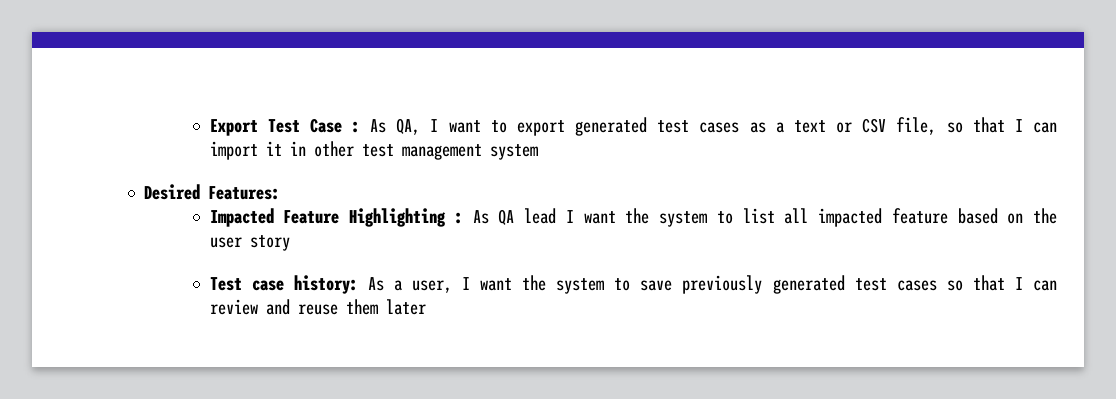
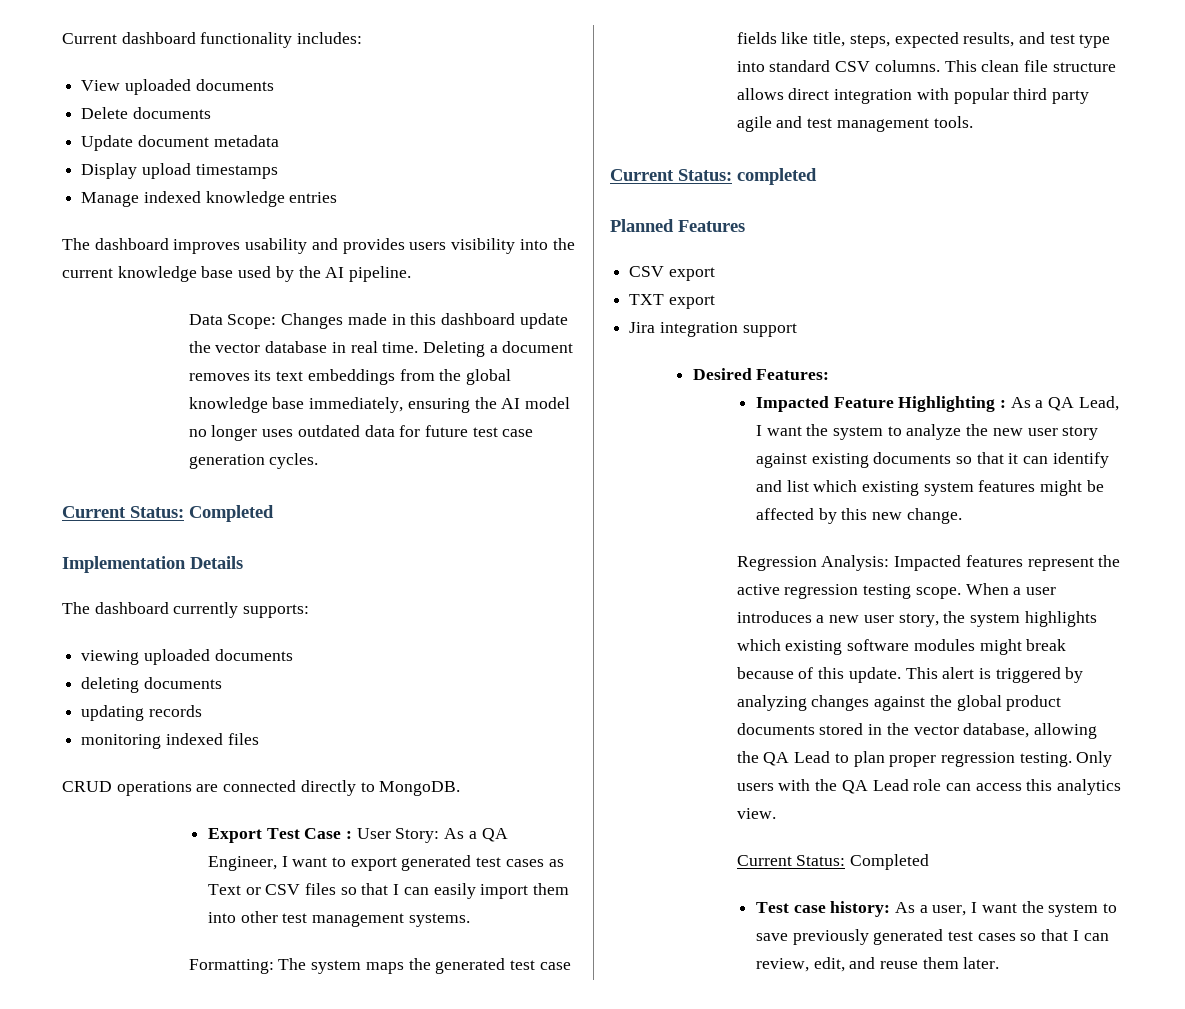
- Export Test Case : As QA, I want to export generated test cases as a text or CSV file, so that I can import it in other test management system
+ Current dashboard functionality includes:
+ View uploaded documents
+ Delete documents
+ Update document metadata
+ Display upload timestamps
+ Manage indexed knowledge entries
+ The dashboard improves usability and provides users visibility into the current knowledge base used by the AI pipeline.
+ Data Scope: Changes made in this dashboard update the vector database in real time. Deleting a document removes its text embeddings from the global knowledge base immediately, ensuring the AI model no longer uses outdated data for future test case generation cycles.
+ Current Status: Completed
+ Implementation Details
+ The dashboard currently supports:
+ viewing uploaded documents
+ deleting documents
+ updating records
+ monitoring indexed files
+ CRUD operations are connected directly to MongoDB.
+ Export Test Case : User Story: As a QA Engineer, I want to export generated test cases as Text or CSV files so that I can easily import them into other test management systems.
+ Formatting: The system maps the generated test case fields like title, steps, expected results, and test type into standard CSV columns. This clean file structure allows direct integration with popular third party agile and test management tools.
+ Current Status: completed
+ Planned Features
+ CSV export
+ TXT export
+ Jira integration support
- Impacted Feature Highlighting : As QA lead I want the system to list all impacted feature based on the user story
+ Impacted Feature Highlighting : As a QA Lead, I want the system to analyze the new user story against existing documents so that it can identify and list which existing system features might be affected by this new change.
+ Regression Analysis: Impacted features represent the active regression testing scope. When a user introduces a new user story, the system highlights which existing software modules might break because of this update. This alert is triggered by analyzing changes against the global product documents stored in the vector database, allowing the QA Lead to plan proper regression testing. Only users with the QA Lead role can access this analytics view.
+ Current Status: Completed
- Test case history: As a user, I want the system to save previously generated test cases so that I can review and reuse them later
+ Test case history: As a user, I want the system to save previously generated test cases so that I can review, edit, and reuse them later.

